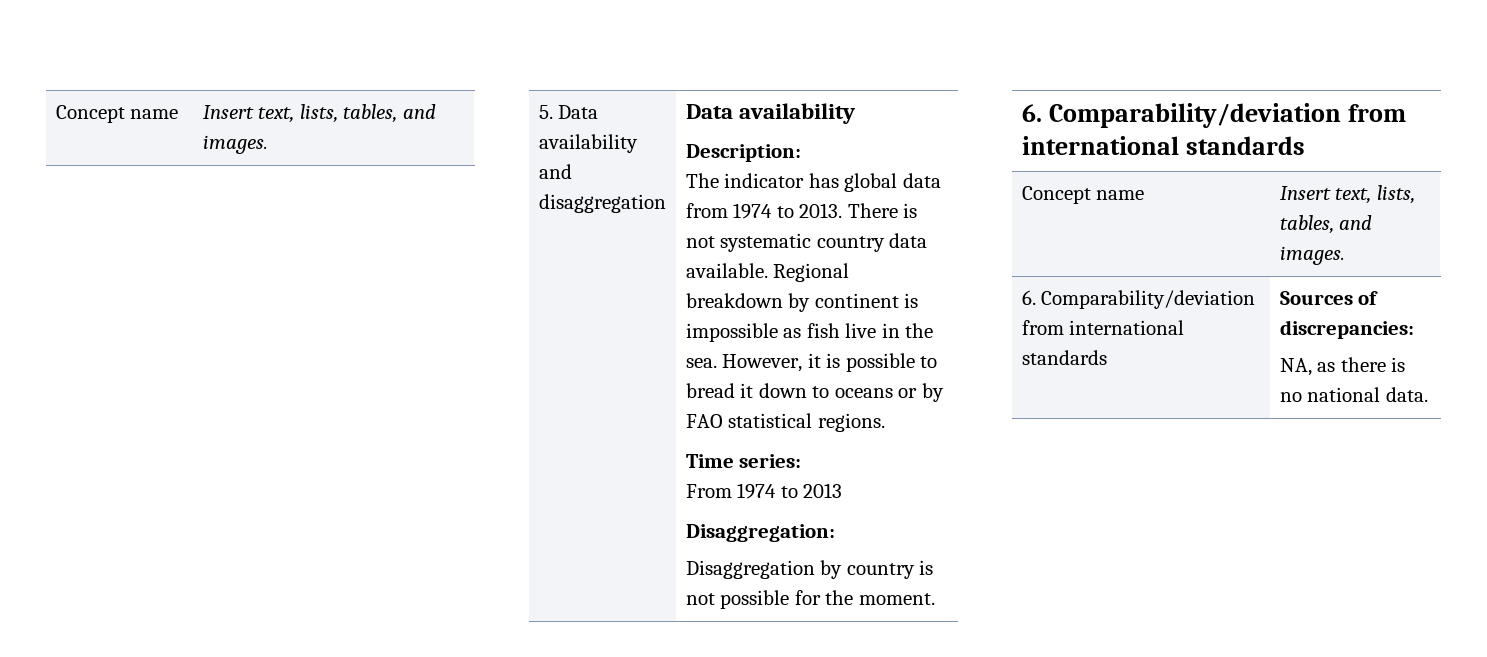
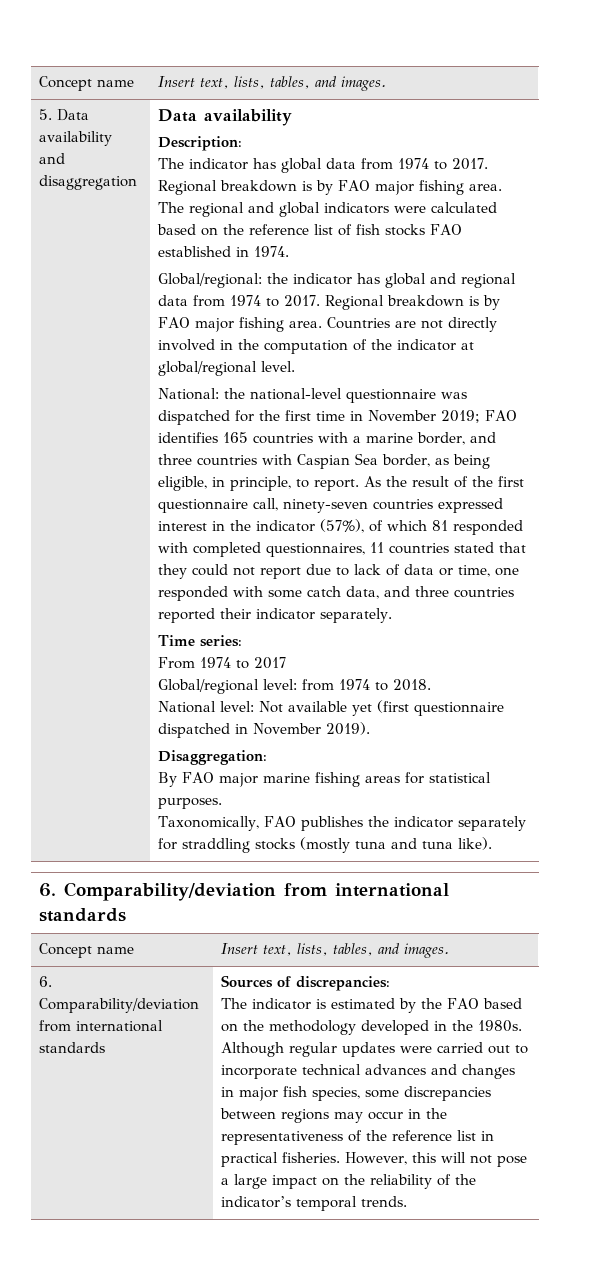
- The indicator has global data from 1974 to 2013. There is not systematic country data available. Regional breakdown by continent is impossible as fish live in the sea. However, it is possible to bread it down to oceans or by FAO statistical regions.
+ The indicator has global data from 1974 to 2017. Regional breakdown is by FAO major fishing area. The regional and global indicators were calculated based on the reference list of fish stocks FAO established in 1974.
+ Global/regional: the indicator has global and regional data from 1974 to 2017. Regional breakdown is by FAO major fishing area. Countries are not directly involved in the computation of the indicator at global/regional level.
+ National: the national-level questionnaire was dispatched for the first time in November 2019; FAO identifies 165 countries with a marine border, and three countries with Caspian Sea border, as being eligible, in principle, to report. As the result of the first questionnaire call, ninety-seven countries expressed interest in the indicator (57%), of which 81 responded with completed questionnaires, 11 countries stated that they could not report due to lack of data or time, one responded with some catch data, and three countries reported their indicator separately.
- From 1974 to 2013
+ From 1974 to 2017
+ Global/regional level: from 1974 to 2018.
+ National level: Not available yet (first questionnaire dispatched in November 2019).
  Disaggregation:
- Disaggregation by country is not possible for the moment.
+ By FAO major marine fishing areas for statistical purposes.
+ Taxonomically, FAO publishes the indicator separately for straddling stocks (mostly tuna and tuna like).
- NA, as there is no national data.
+ The indicator is estimated by the FAO based on the methodology developed in the 1980s. Although regular updates were carried out to incorporate technical advances and changes in major fish species, some discrepancies between regions may occur in the representativeness of the reference list in practical fisheries. However, this will not pose a large impact on the reliability of the indicator’s temporal trends.

